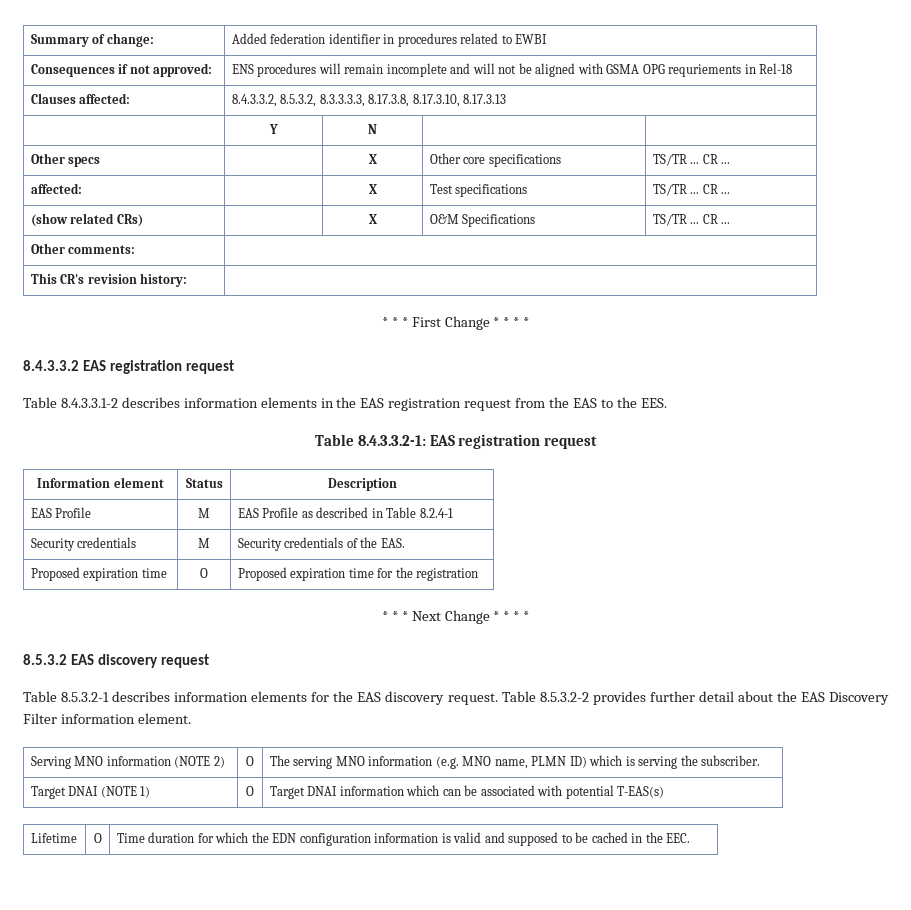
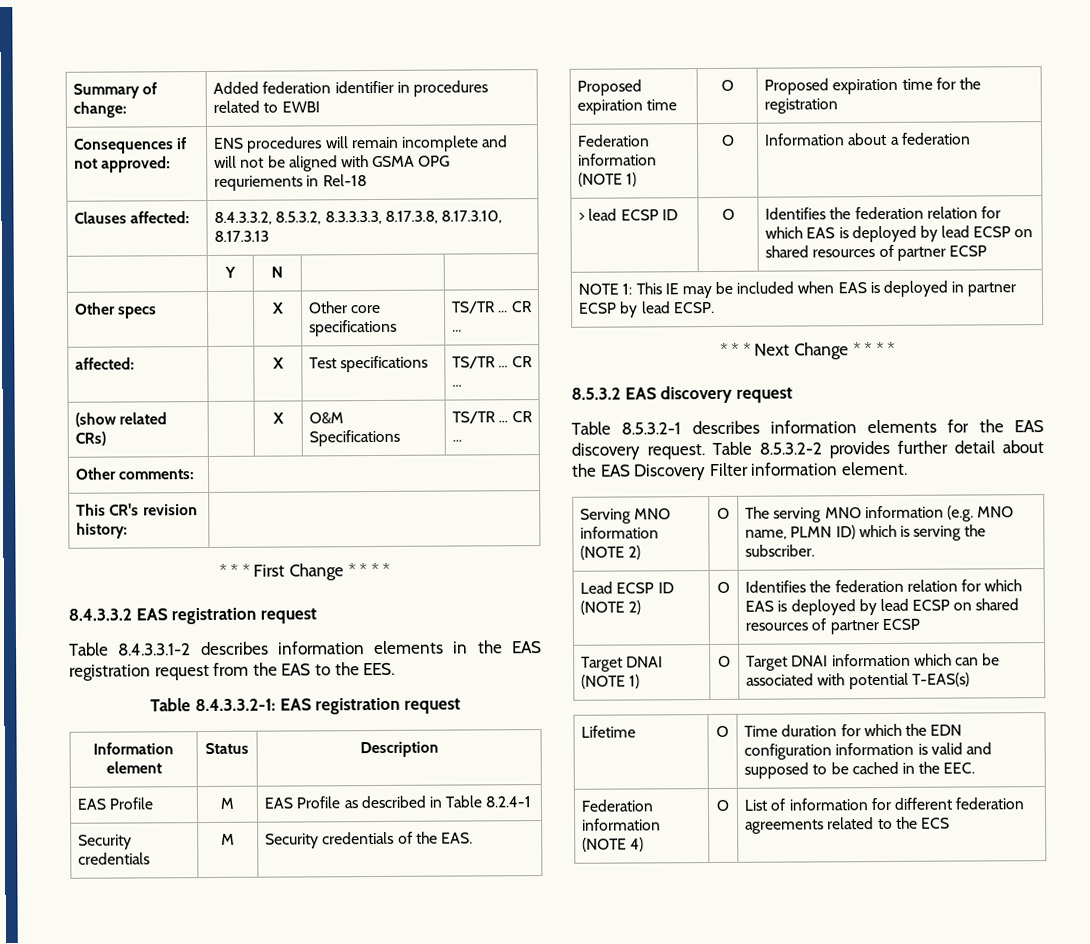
+ Federation information (NOTE 1) | O | Information about a federation
+ > lead ECSP ID | O | Identifies the federation relation for which EAS is deployed by lead ECSP on shared resources of partner ECSP
+ NOTE 1: This IE may be included when EAS is deployed in partner ECSP by lead ECSP.
+ Lead ECSP ID (NOTE 2) | O | Identifies the federation relation for which EAS is deployed by lead ECSP on shared resources of partner ECSP
+ Federation information (NOTE 4) | O | List of information for different federation agreements related to the ECS

